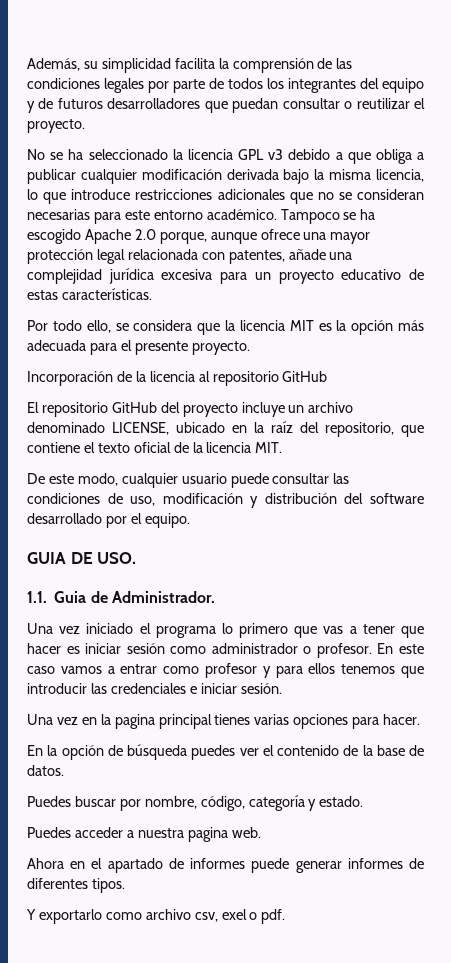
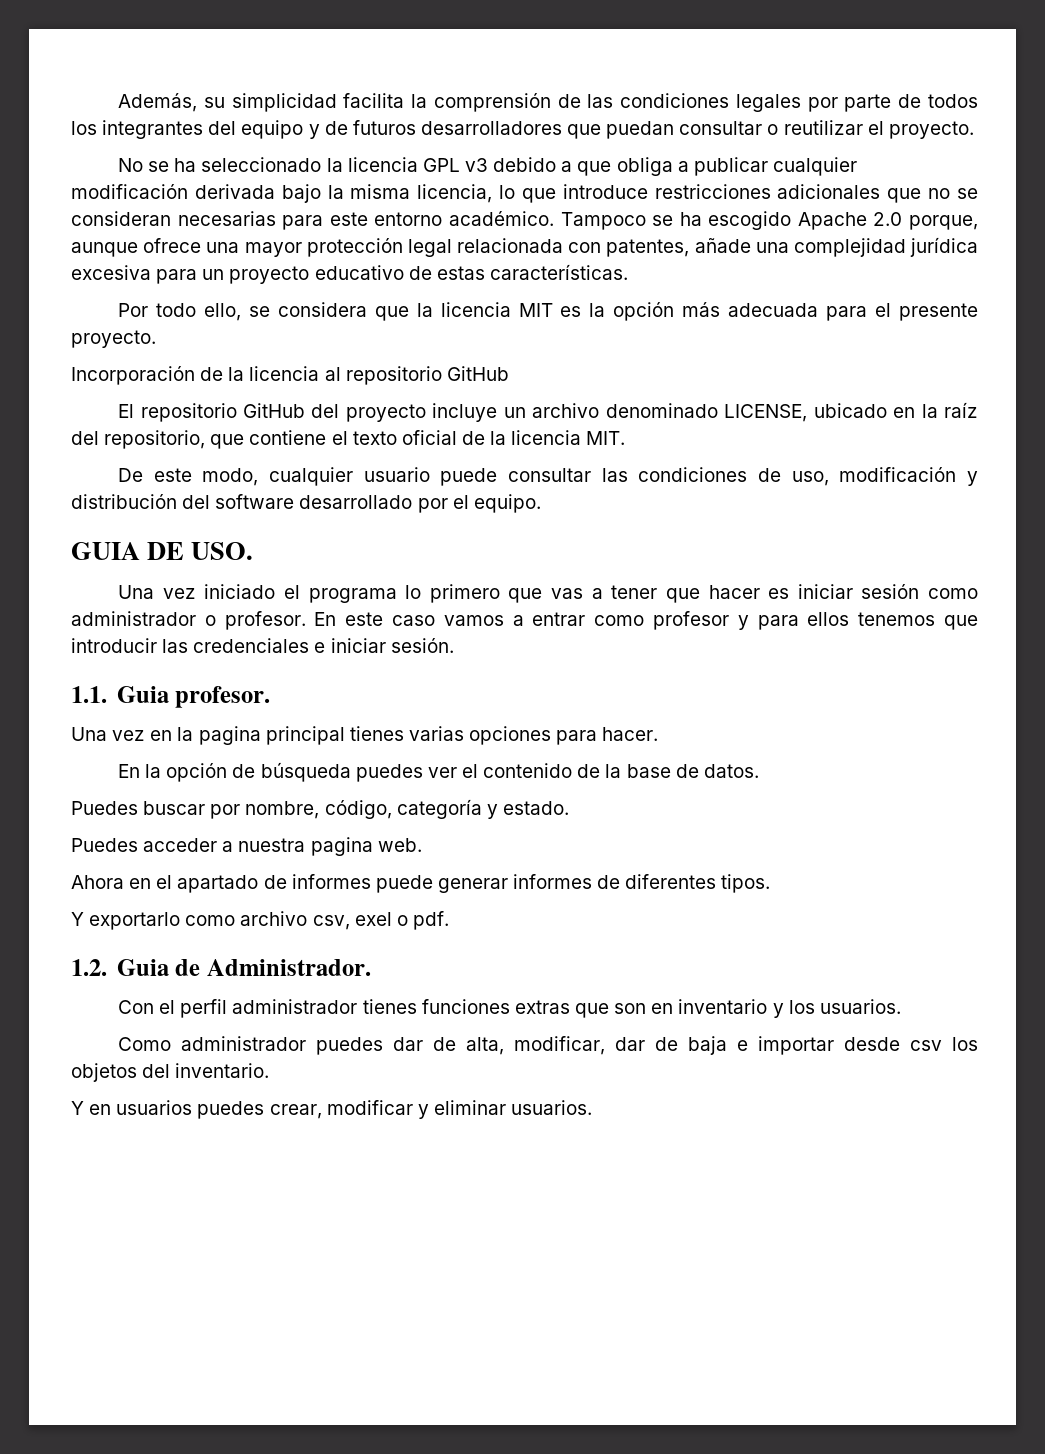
- 1.1. Guia de Administrador.
+ 1.1. Guia profesor.
+ 1.2. Guia de Administrador.
+ Con el perfil administrador tienes funciones extras que son en inventario y los usuarios.
+ Como administrador puedes dar de alta, modificar, dar de baja e importar desde csv los objetos del inventario.
+ Y en usuarios puedes crear, modificar y eliminar usuarios.

